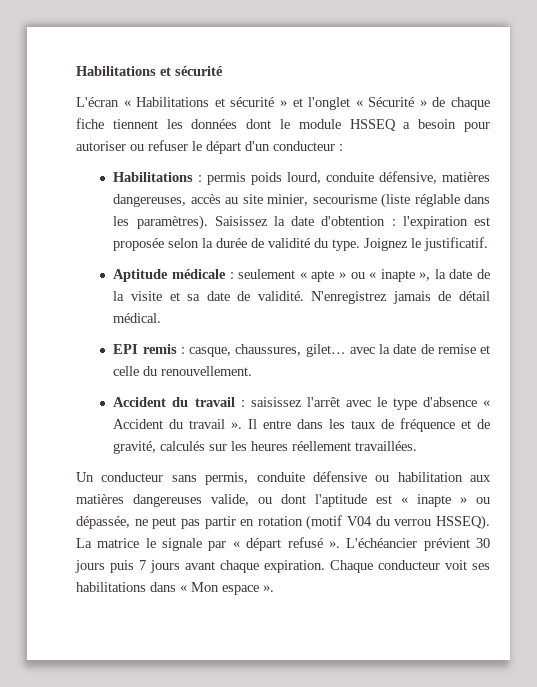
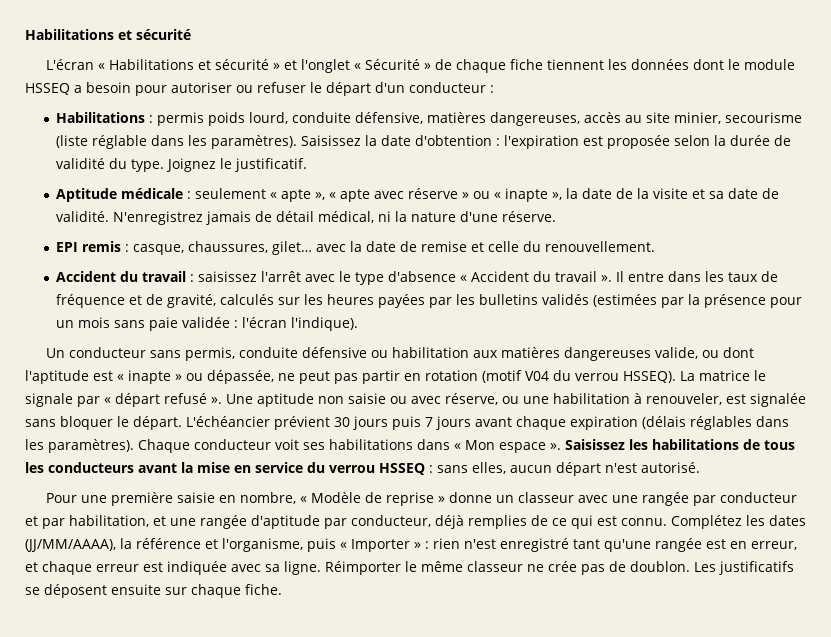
- Aptitude médicale : seulement « apte » ou « inapte », la date de la visite et sa date de validité.
+ Aptitude médicale : seulement « apte », « apte avec réserve » ou « inapte », la date de la visite et sa date de validité.
- N'enregistrez jamais de détail médical.
+ N'enregistrez jamais de détail médical, ni la nature d'une réserve.
- Il entre dans les taux de fréquence et de gravité, calculés sur les heures réellement travaillées.
+ Il entre dans les taux de fréquence et de gravité, calculés sur les heures payées par les bulletins validés (estimées par la présence pour un mois sans paie validée : l'écran l'indique).
+ Une aptitude non saisie ou avec réserve, ou une habilitation à renouveler, est signalée sans bloquer le départ.
- L'échéancier prévient 30 jours puis 7 jours avant chaque expiration.
+ L'échéancier prévient 30 jours puis 7 jours avant chaque expiration (délais réglables dans les paramètres).
+ Saisissez les habilitations de tous les conducteurs avant la mise en service du verrou HSSEQ : sans elles, aucun départ n'est autorisé.
+ Pour une première saisie en nombre, « Modèle de reprise » donne un classeur avec une rangée par conducteur et par habilitation, et une rangée d'aptitude par conducteur, déjà remplies de ce qui est connu. Complétez les dates (JJ/MM/AAAA), la référence et l'organisme, puis « Importer » : rien n'est enregistré tant qu'une rangée est en erreur, et chaque erreur est indiquée avec sa ligne. Réimporter le même classeur ne crée pas de doublon. Les justificatifs se déposent ensuite sur chaque fiche.

